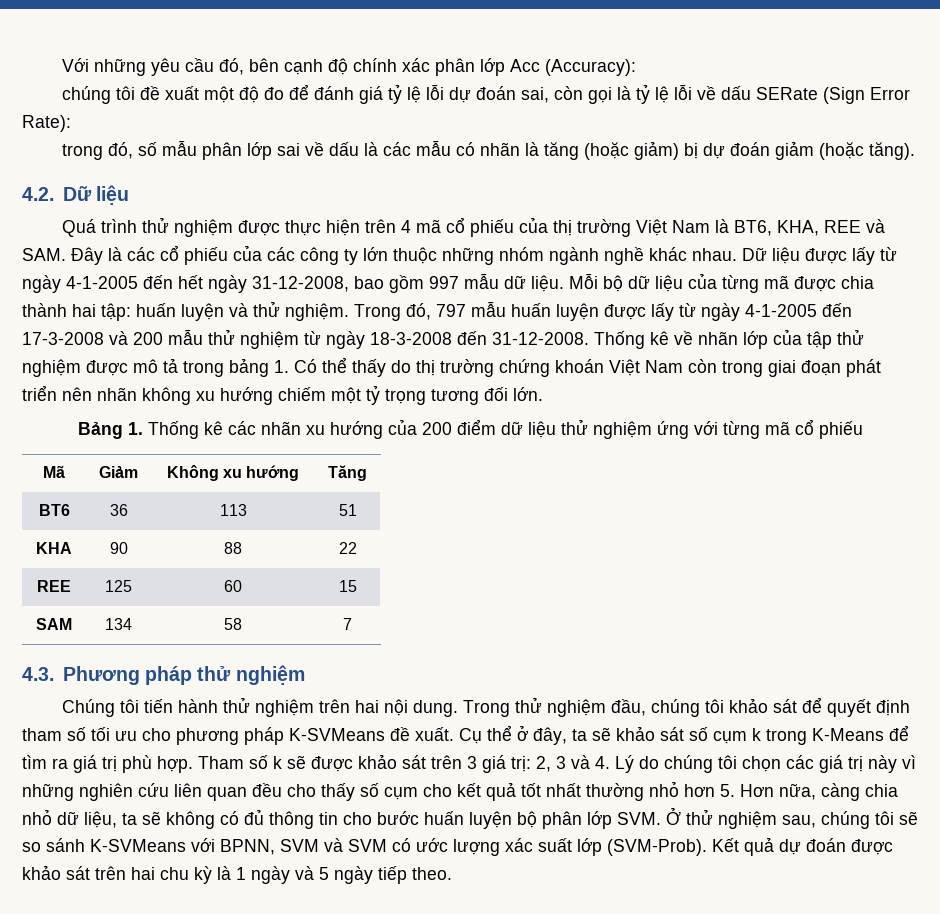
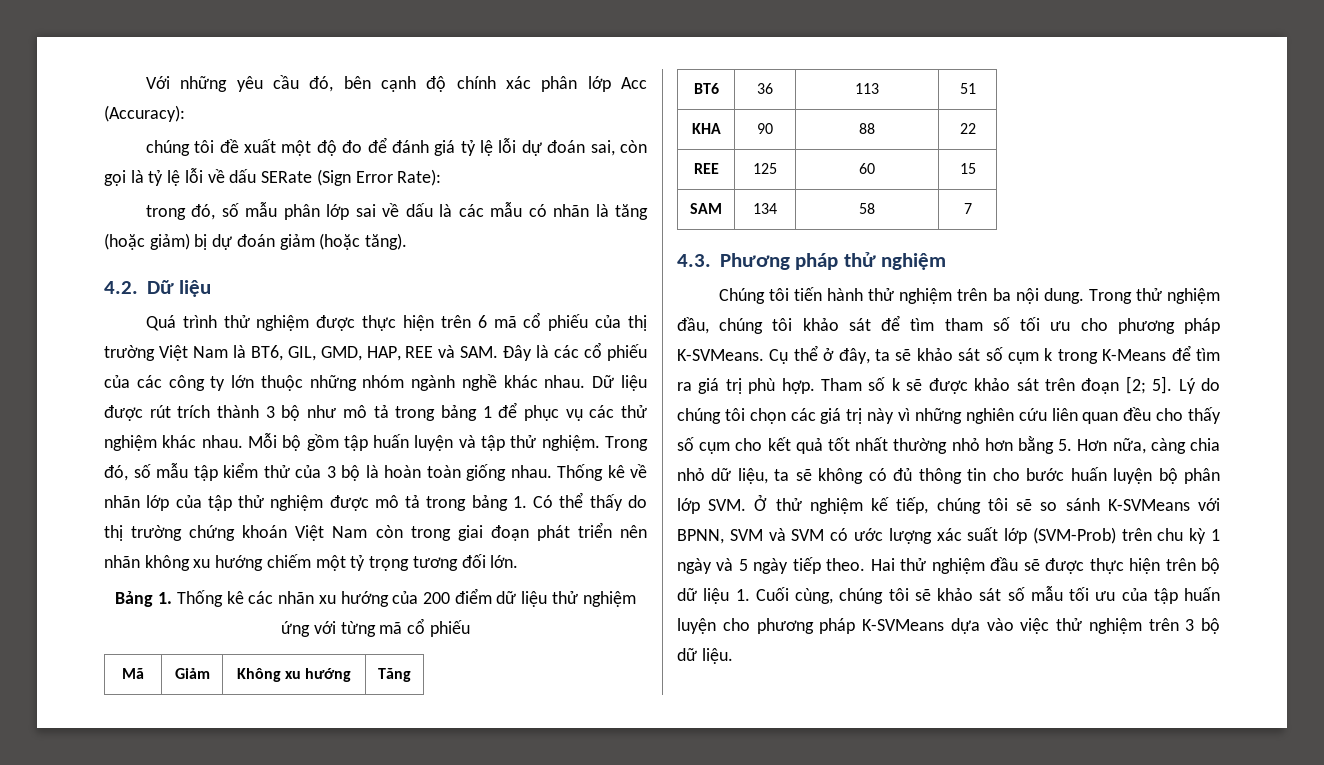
- Quá trình thử nghiệm được thực hiện trên 4 mã cổ phiếu của thị trường Việt Nam là BT6, KHA, REE và SAM. Đây là các cổ phiếu của các công ty lớn thuộc những nhóm ngành nghề khác nhau.
+ Quá trình thử nghiệm được thực hiện trên 6 mã cổ phiếu của thị trường Việt Nam là BT6, GIL, GMD, HAP, REE và SAM. Đây là các cổ phiếu của các công ty lớn thuộc những nhóm ngành nghề khác nhau.
- Dữ liệu được lấy từ ngày 4-1-2005 đến hết ngày 31-12-2008, bao gồm 997 mẫu dữ liệu. Mỗi bộ dữ liệu của từng mã được chia thành hai tập: huấn luyện và thử nghiệm.
+ Dữ liệu được rút trích thành 3 bộ như mô tả trong bảng 1 để phục vụ các thử nghiệm khác nhau. Mỗi bộ gồm tập huấn luyện và tập thử nghiệm.
- Trong đó, 797 mẫu huấn luyện được lấy từ ngày 4-1-2005 đến 17-3-2008 và 200 mẫu thử nghiệm từ ngày 18-3-2008 đến 31-12-2008.
+ Trong đó, số mẫu tập kiểm thử của 3 bộ là hoàn toàn giống nhau.
- Chúng tôi tiến hành thử nghiệm trên hai nội dung.
+ Chúng tôi tiến hành thử nghiệm trên ba nội dung.
- Trong thử nghiệm đầu, chúng tôi khảo sát để quyết định tham số tối ưu cho phương pháp K-SVMeans đề xuất.
+ Trong thử nghiệm đầu, chúng tôi khảo sát để tìm tham số tối ưu cho phương pháp K-SVMeans.
- Tham số k sẽ được khảo sát trên 3 giá trị: 2, 3 và 4. Lý do chúng tôi chọn các giá trị này vì những nghiên cứu liên quan đều cho thấy số cụm cho kết quả tốt nhất thường nhỏ hơn 5. Hơn nữa, càng chia nhỏ dữ liệu, ta sẽ không có đủ thông tin cho bước huấn luyện bộ phân lớp SVM. Ở thử nghiệm sau, chúng tôi sẽ so sánh K-SVMeans với BPNN, SVM và SVM có ước lượng xác suất lớp (SVM-Prob). Kết quả dự đoán được khảo sát trên hai chu kỳ là 1 ngày và 5 ngày tiếp theo.
+ Tham số k sẽ được khảo sát trên đoạn [2; 5]. Lý do chúng tôi chọn các giá trị này vì những nghiên cứu liên quan đều cho thấy số cụm cho kết quả tốt nhất thường nhỏ hơn bằng 5. Hơn nữa, càng chia nhỏ dữ liệu, ta sẽ không có đủ thông tin cho bước huấn luyện bộ phân lớp SVM. Ở thử nghiệm kế tiếp, chúng tôi sẽ so sánh K-SVMeans với BPNN, SVM và SVM có ước lượng xác suất lớp (SVM-Prob) trên chu kỳ 1 ngày và 5 ngày tiếp theo.
+ Hai thử nghiệm đầu sẽ được thực hiện trên bộ dữ liệu 1. Cuối cùng, chúng tôi sẽ khảo sát số mẫu tối ưu của tập huấn luyện cho phương pháp K-SVMeans dựa vào việc thử nghiệm trên 3 bộ dữ liệu.

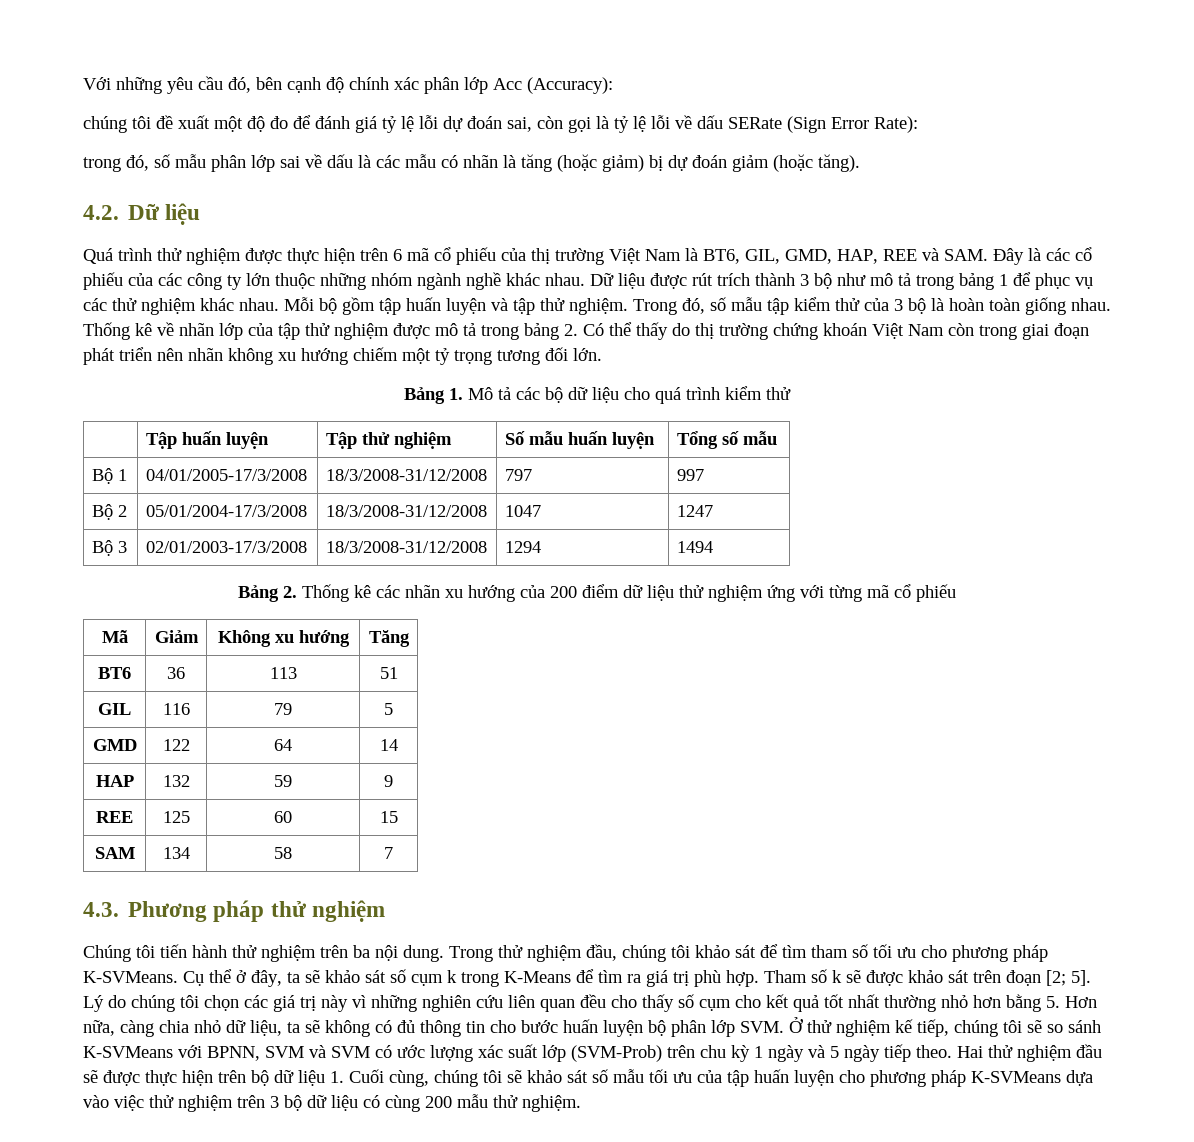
- Thống kê về nhãn lớp của tập thử nghiệm được mô tả trong bảng 1. Có thể thấy do thị trường chứng khoán Việt Nam còn trong giai đoạn phát triển nên nhãn không xu hướng chiếm một tỷ trọng tương đối lớn.
+ Thống kê về nhãn lớp của tập thử nghiệm được mô tả trong bảng 2. Có thể thấy do thị trường chứng khoán Việt Nam còn trong giai đoạn phát triển nên nhãn không xu hướng chiếm một tỷ trọng tương đối lớn.
- Bảng 1. Thống kê các nhãn xu hướng của 200 điểm dữ liệu thử nghiệm ứng với từng mã cổ phiếu
+ Bảng 1. Mô tả các bộ dữ liệu cho quá trình kiểm thử
+ | Tập huấn luyện | Tập thử nghiệm | Số mẫu huấn luyện | Tổng số mẫu
+ Bộ 1 | 04/01/2005-17/3/2008 | 18/3/2008-31/12/2008 | 797 | 997
+ Bộ 2 | 05/01/2004-17/3/2008 | 18/3/2008-31/12/2008 | 1047 | 1247
+ Bộ 3 | 02/01/2003-17/3/2008 | 18/3/2008-31/12/2008 | 1294 | 1494
+ Bảng 2. Thống kê các nhãn xu hướng của 200 điểm dữ liệu thử nghiệm ứng với từng mã cổ phiếu
- KHA | 90 | 88 | 22
+ GIL | 116 | 79 | 5
+ GMD | 122 | 64 | 14
+ HAP | 132 | 59 | 9
- Hai thử nghiệm đầu sẽ được thực hiện trên bộ dữ liệu 1. Cuối cùng, chúng tôi sẽ khảo sát số mẫu tối ưu của tập huấn luyện cho phương pháp K-SVMeans dựa vào việc thử nghiệm trên 3 bộ dữ liệu.
+ Hai thử nghiệm đầu sẽ được thực hiện trên bộ dữ liệu 1. Cuối cùng, chúng tôi sẽ khảo sát số mẫu tối ưu của tập huấn luyện cho phương pháp K-SVMeans dựa vào việc thử nghiệm trên 3 bộ dữ liệu có cùng 200 mẫu thử nghiệm.

